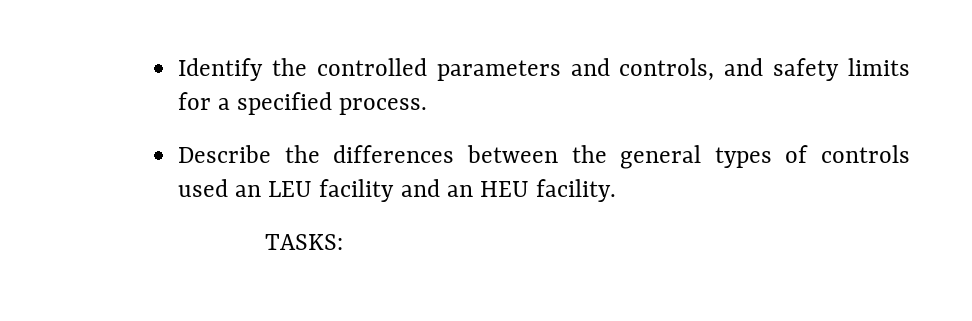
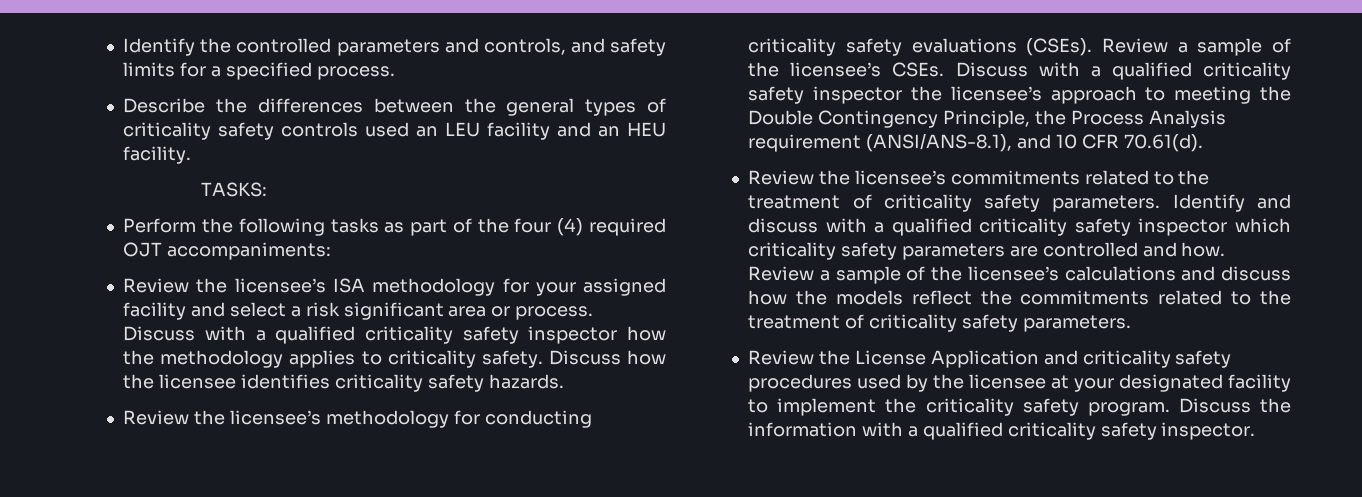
- Describe the differences between the general types of controls used an LEU facility and an HEU facility.
+ Describe the differences between the general types of criticality safety controls used an LEU facility and an HEU facility.
+ Perform the following tasks as part of the four (4) required OJT accompaniments:
+ Review the licensee’s ISA methodology for your assigned facility and select a risk significant area or process. Discuss with a qualified criticality safety inspector how the methodology applies to criticality safety. Discuss how the licensee identifies criticality safety hazards.
+ Review the licensee’s methodology for conducting criticality safety evaluations (CSEs). Review a sample of the licensee’s CSEs. Discuss with a qualified criticality safety inspector the licensee’s approach to meeting the Double Contingency Principle, the Process Analysis requirement (ANSI/ANS-8.1), and 10 CFR 70.61(d).
+ Review the licensee’s commitments related to the treatment of criticality safety parameters. Identify and discuss with a qualified criticality safety inspector which criticality safety parameters are controlled and how. Review a sample of the licensee’s calculations and discuss how the models reflect the commitments related to the treatment of criticality safety parameters.
+ Review the License Application and criticality safety procedures used by the licensee at your designated facility to implement the criticality safety program. Discuss the information with a qualified criticality safety inspector.

